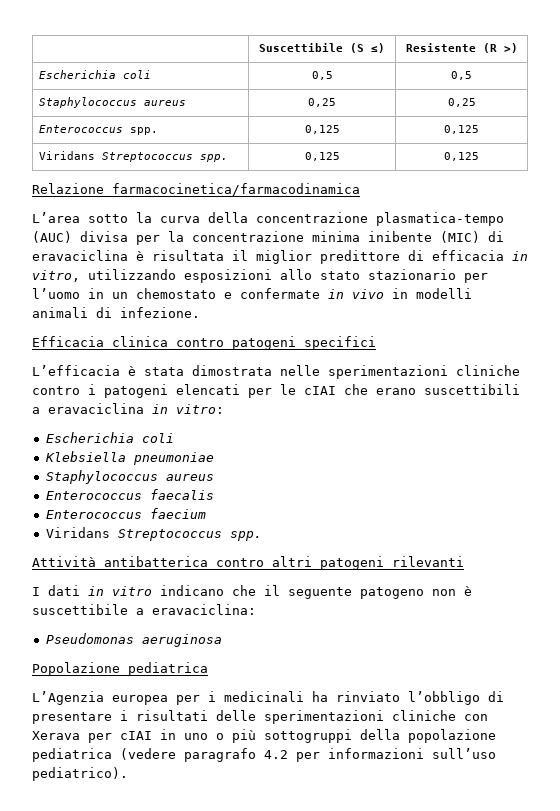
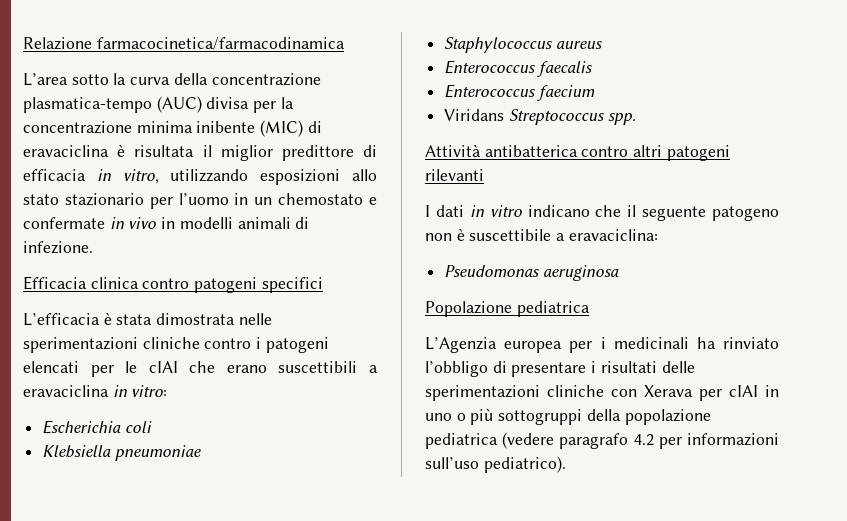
- | Suscettibile (S ≤) | Resistente (R >)
- Escherichia coli | 0,5 | 0,5
- Staphylococcus aureus | 0,25 | 0,25
- Enterococcus spp. | 0,125 | 0,125
- Viridans Streptococcus spp. | 0,125 | 0,125

